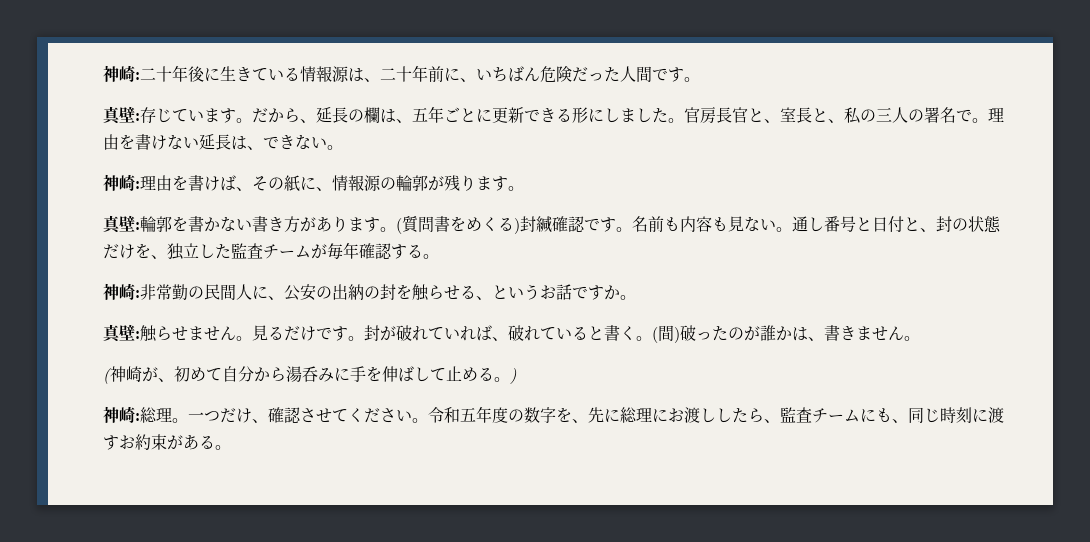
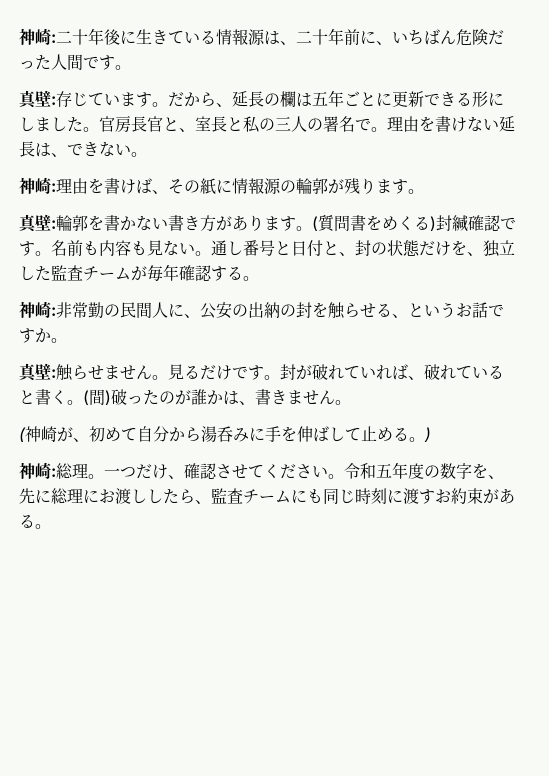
- だから、延長の欄は、五年ごとに更新できる形にしました。
+ だから、延長の欄は五年ごとに更新できる形にしました。
- 官房長官と、室長と、私の三人の署名で。
+ 官房長官と、室長と私の三人の署名で。
- 神崎:理由を書けば、その紙に、情報源の輪郭が残ります。
+ 神崎:理由を書けば、その紙に情報源の輪郭が残ります。
- 令和五年度の数字を、先に総理にお渡ししたら、監査チームにも、同じ時刻に渡すお約束がある。
+ 令和五年度の数字を、先に総理にお渡ししたら、監査チームにも同じ時刻に渡すお約束がある。

